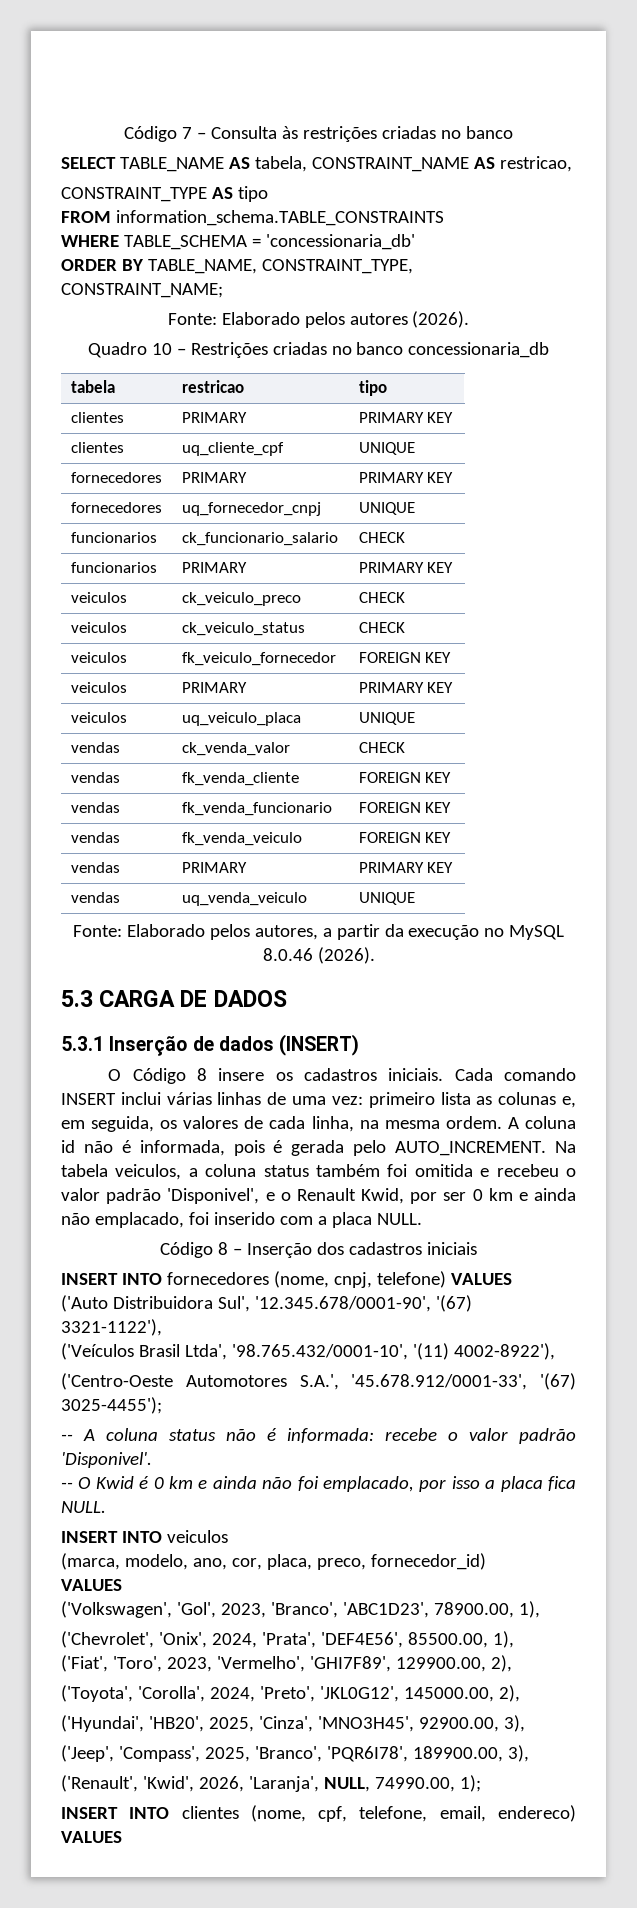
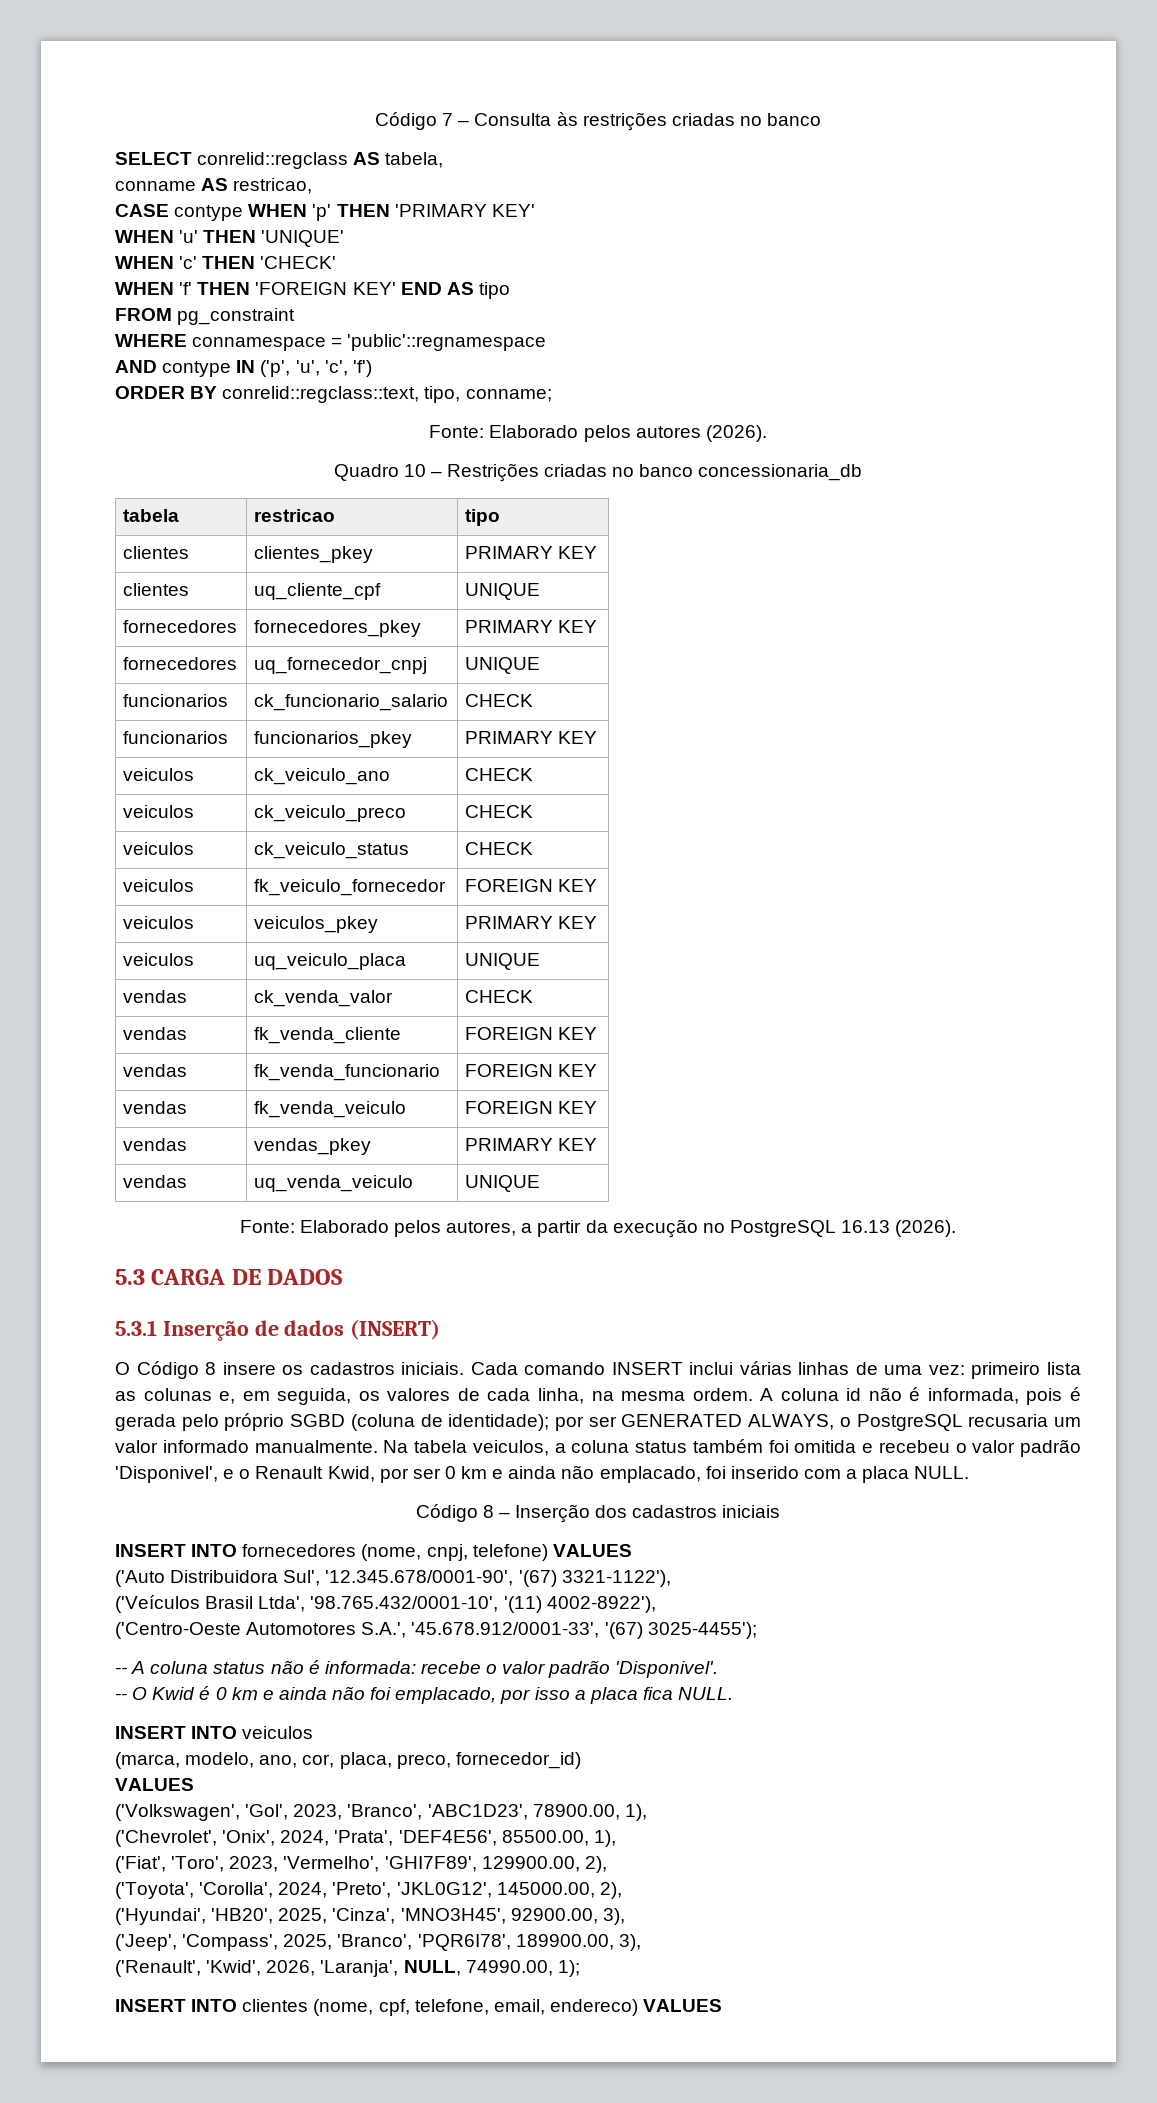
- SELECT TABLE_NAME AS tabela, CONSTRAINT_NAME AS restricao,
+ SELECT conrelid::regclass AS tabela,
+ conname AS restricao,
- CONSTRAINT_TYPE AS tipo
+ CASE contype WHEN 'p' THEN 'PRIMARY KEY'
+ WHEN 'u' THEN 'UNIQUE'
+ WHEN 'c' THEN 'CHECK'
+ WHEN 'f' THEN 'FOREIGN KEY' END AS tipo
- FROM information_schema.TABLE_CONSTRAINTS
+ FROM pg_constraint
- WHERE TABLE_SCHEMA = 'concessionaria_db'
+ WHERE connamespace = 'public'::regnamespace
+ AND contype IN ('p', 'u', 'c', 'f')
- ORDER BY TABLE_NAME, CONSTRAINT_TYPE, CONSTRAINT_NAME;
+ ORDER BY conrelid::regclass::text, tipo, conname;
- clientes | PRIMARY | PRIMARY KEY
+ clientes | clientes_pkey | PRIMARY KEY
- fornecedores | PRIMARY | PRIMARY KEY
+ fornecedores | fornecedores_pkey | PRIMARY KEY
- funcionarios | PRIMARY | PRIMARY KEY
+ funcionarios | funcionarios_pkey | PRIMARY KEY
+ veiculos | ck_veiculo_ano | CHECK
- veiculos | PRIMARY | PRIMARY KEY
+ veiculos | veiculos_pkey | PRIMARY KEY
- vendas | PRIMARY | PRIMARY KEY
+ vendas | vendas_pkey | PRIMARY KEY
- Fonte: Elaborado pelos autores, a partir da execução no MySQL 8.0.46 (2026).
+ Fonte: Elaborado pelos autores, a partir da execução no PostgreSQL 16.13 (2026).
- A coluna id não é informada, pois é gerada pelo AUTO_INCREMENT.
+ A coluna id não é informada, pois é gerada pelo próprio SGBD (coluna de identidade); por ser GENERATED ALWAYS, o PostgreSQL recusaria um valor informado manualmente.

